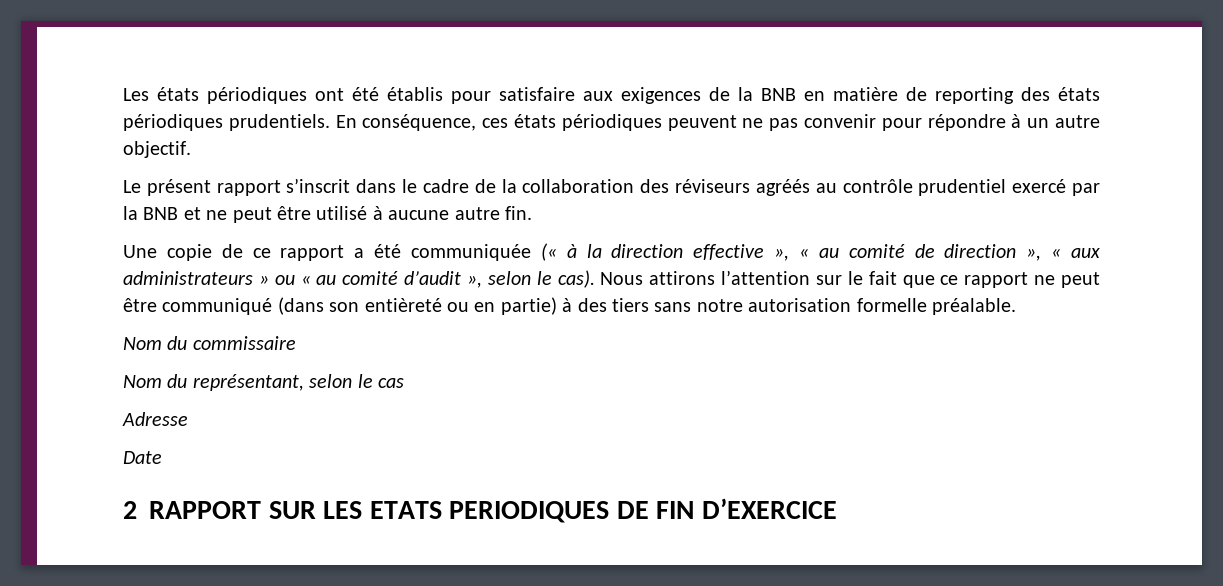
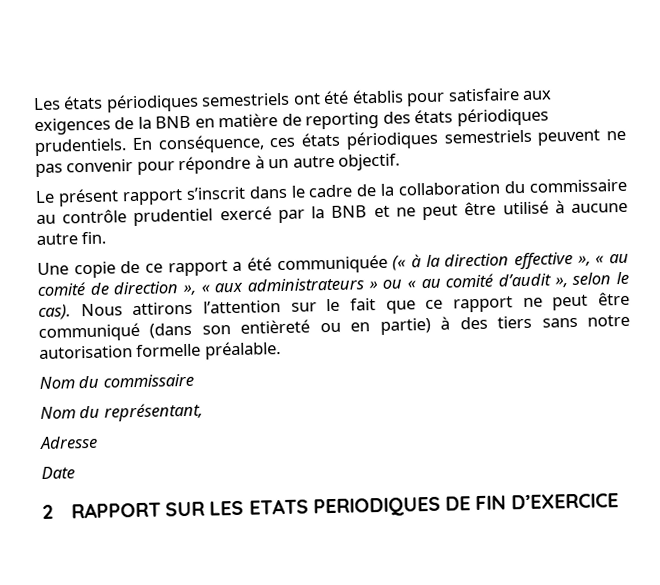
- Les états périodiques ont été établis pour satisfaire aux exigences de la BNB en matière de reporting des états périodiques prudentiels.
+ Les états périodiques semestriels ont été établis pour satisfaire aux exigences de la BNB en matière de reporting des états périodiques prudentiels.
- En conséquence, ces états périodiques peuvent ne pas convenir pour répondre à un autre objectif.
+ En conséquence, ces états périodiques semestriels peuvent ne pas convenir pour répondre à un autre objectif.
- Le présent rapport s’inscrit dans le cadre de la collaboration des réviseurs agréés au contrôle prudentiel exercé par la BNB et ne peut être utilisé à aucune autre fin.
+ Le présent rapport s’inscrit dans le cadre de la collaboration du commissaire au contrôle prudentiel exercé par la BNB et ne peut être utilisé à aucune autre fin.
- Nom du représentant, selon le cas
+ Nom du représentant,

